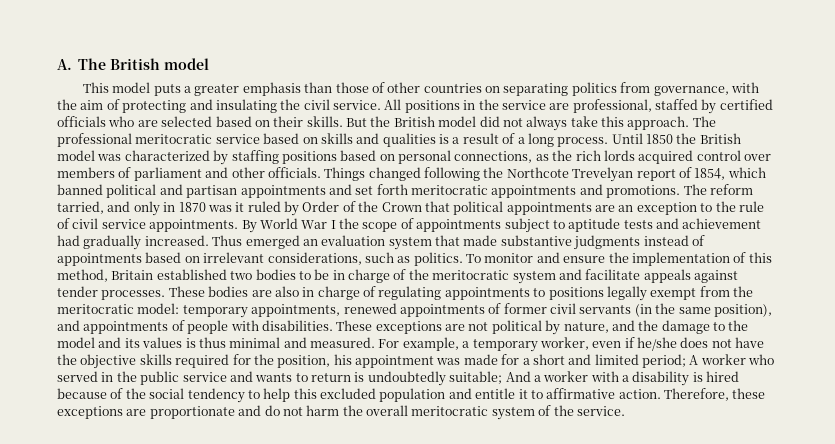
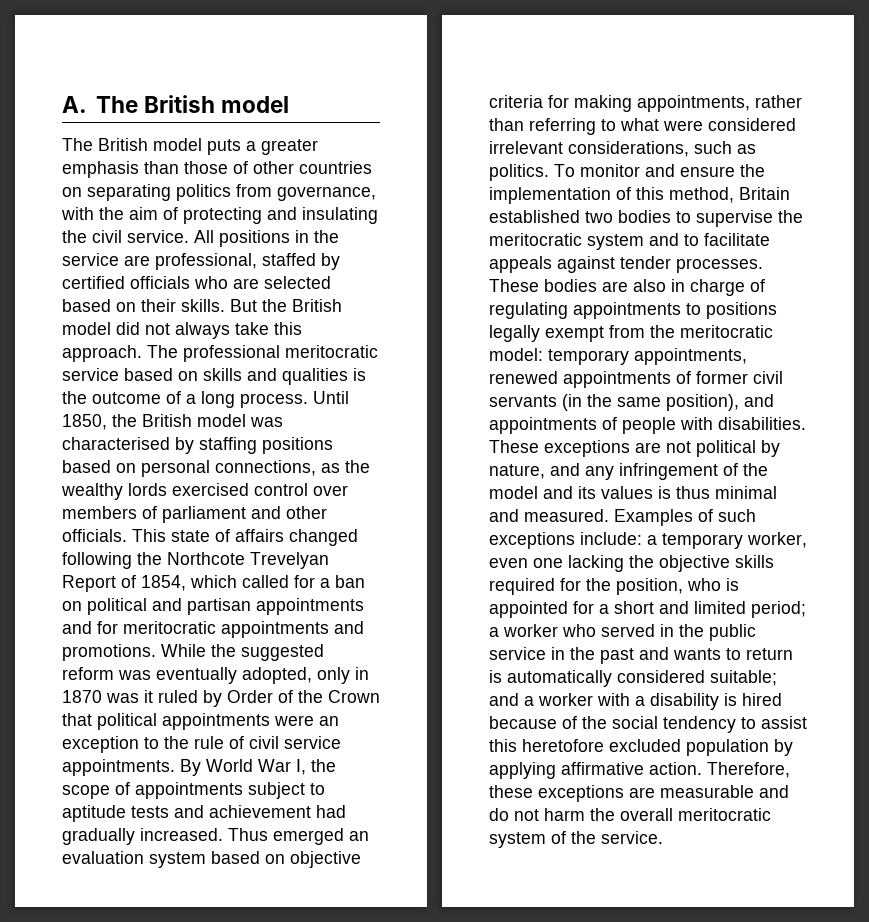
- This model puts a greater emphasis than those of other countries on separating politics from governance, with the aim of protecting and insulating the civil service.
+ The British model puts a greater emphasis than those of other countries on separating politics from governance, with the aim of protecting and insulating the civil service.
- The professional meritocratic service based on skills and qualities is a result of a long process.
+ The professional meritocratic service based on skills and qualities is the outcome of a long process.
- Until 1850 the British model was characterized by staffing positions based on personal connections, as the rich lords acquired control over members of parliament and other officials.
+ Until 1850, the British model was characterised by staffing positions based on personal connections, as the wealthy lords exercised control over members of parliament and other officials.
- Things changed following the Northcote Trevelyan report of 1854, which banned political and partisan appointments and set forth meritocratic appointments and promotions.
+ This state of affairs changed following the Northcote Trevelyan Report of 1854, which called for a ban on political and partisan appointments and for meritocratic appointments and promotions.
- The reform tarried, and only in 1870 was it ruled by Order of the Crown that political appointments are an exception to the rule of civil service appointments.
+ While the suggested reform was eventually adopted, only in 1870 was it ruled by Order of the Crown that political appointments were an exception to the rule of civil service appointments.
- By World War I the scope of appointments subject to aptitude tests and achievement had gradually increased.
+ By World War I, the scope of appointments subject to aptitude tests and achievement had gradually increased.
- Thus emerged an evaluation system that made substantive judgments instead of appointments based on irrelevant considerations, such as politics.
+ Thus emerged an evaluation system based on objective criteria for making appointments, rather than referring to what were considered irrelevant considerations, such as politics.
- To monitor and ensure the implementation of this method, Britain established two bodies to be in charge of the meritocratic system and facilitate appeals against tender processes.
+ To monitor and ensure the implementation of this method, Britain established two bodies to supervise the meritocratic system and to facilitate appeals against tender processes.
- These exceptions are not political by nature, and the damage to the model and its values is thus minimal and measured.
+ These exceptions are not political by nature, and any infringement of the model and its values is thus minimal and measured.
- For example, a temporary worker, even if he/she does not have the objective skills required for the position, his appointment was made for a short and limited period; A worker who served in the public service and wants to return is undoubtedly suitable; And a worker with a disability is hired because of the social tendency to help this excluded population and entitle it to affirmative action.
+ Examples of such exceptions include: a temporary worker, even one lacking the objective skills required for the position, who is appointed for a short and limited period; a worker who served in the public service in the past and wants to return is automatically considered suitable; and a worker with a disability is hired because of the social tendency to assist this heretofore excluded population by applying affirmative action.
- Therefore, these exceptions are proportionate and do not harm the overall meritocratic system of the service.
+ Therefore, these exceptions are measurable and do not harm the overall meritocratic system of the service.

